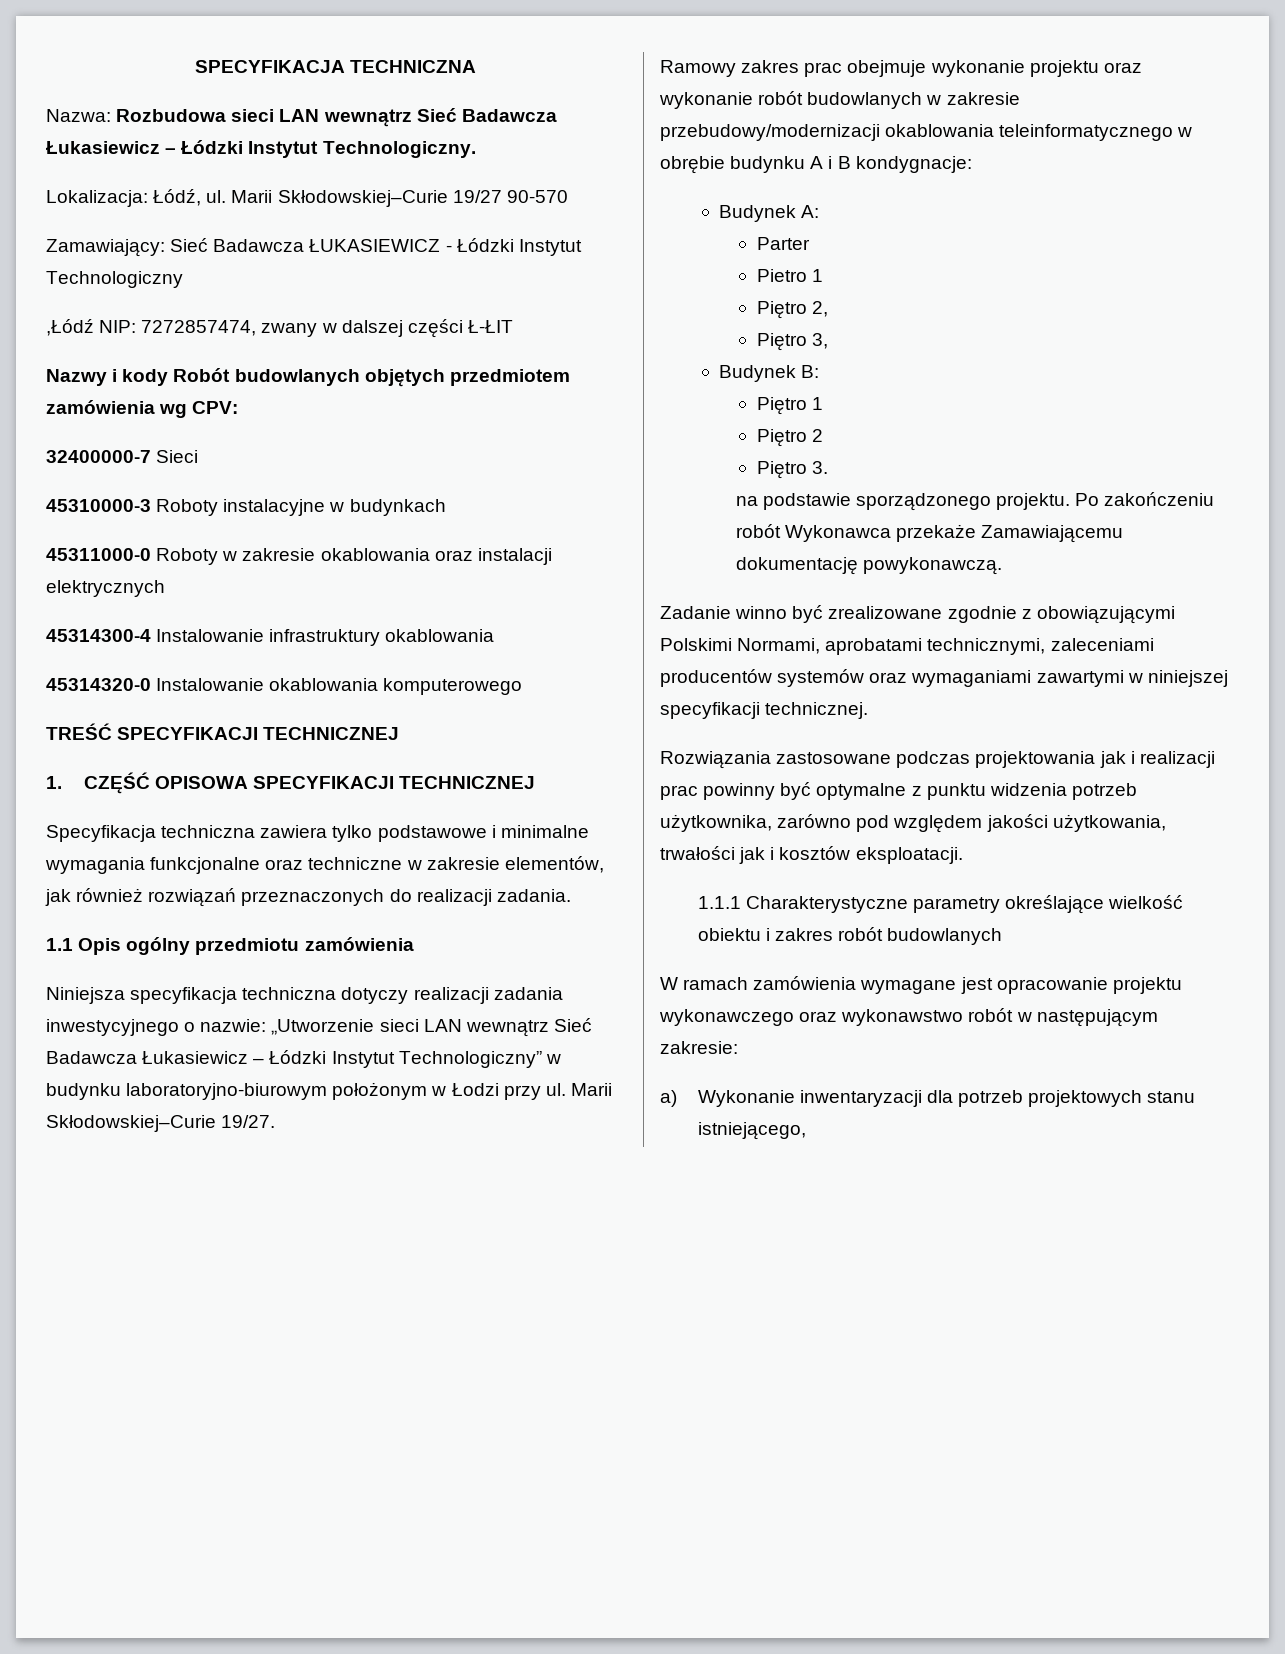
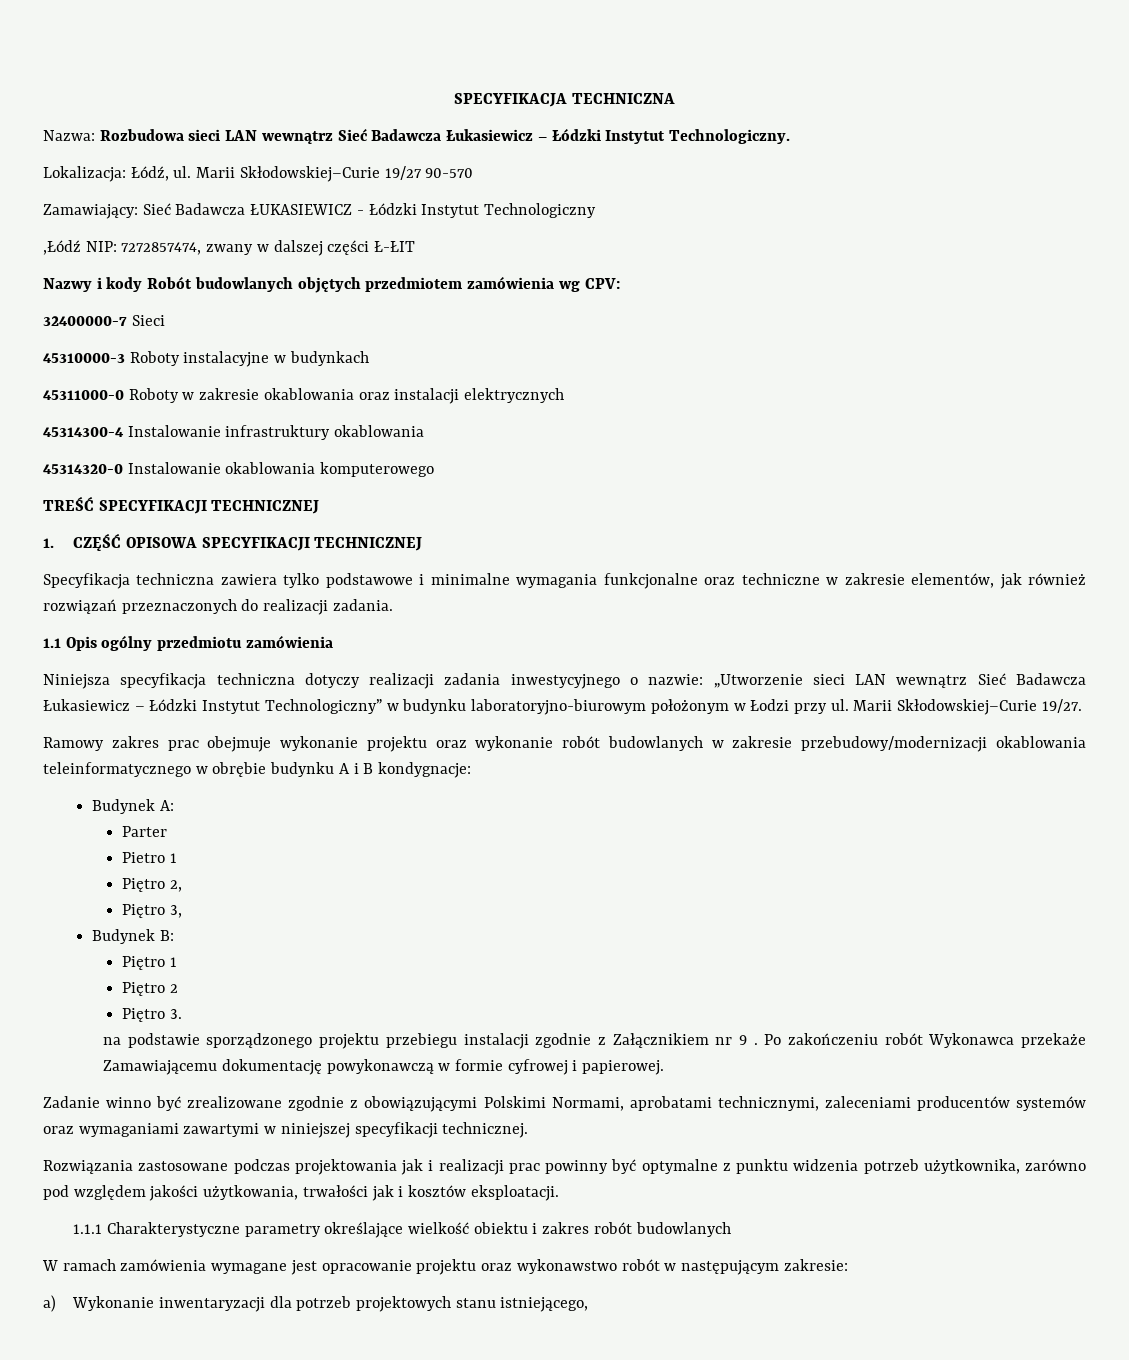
- na podstawie sporządzonego projektu.
+ na podstawie sporządzonego projektu przebiegu instalacji zgodnie z Załącznikiem nr 9 .
- Po zakończeniu robót Wykonawca przekaże Zamawiającemu dokumentację powykonawczą.
+ Po zakończeniu robót Wykonawca przekaże Zamawiającemu dokumentację powykonawczą w formie cyfrowej i papierowej.
- W ramach zamówienia wymagane jest opracowanie projektu wykonawczego oraz wykonawstwo robót w następującym zakresie:
+ W ramach zamówienia wymagane jest opracowanie projektu oraz wykonawstwo robót w następującym zakresie:

